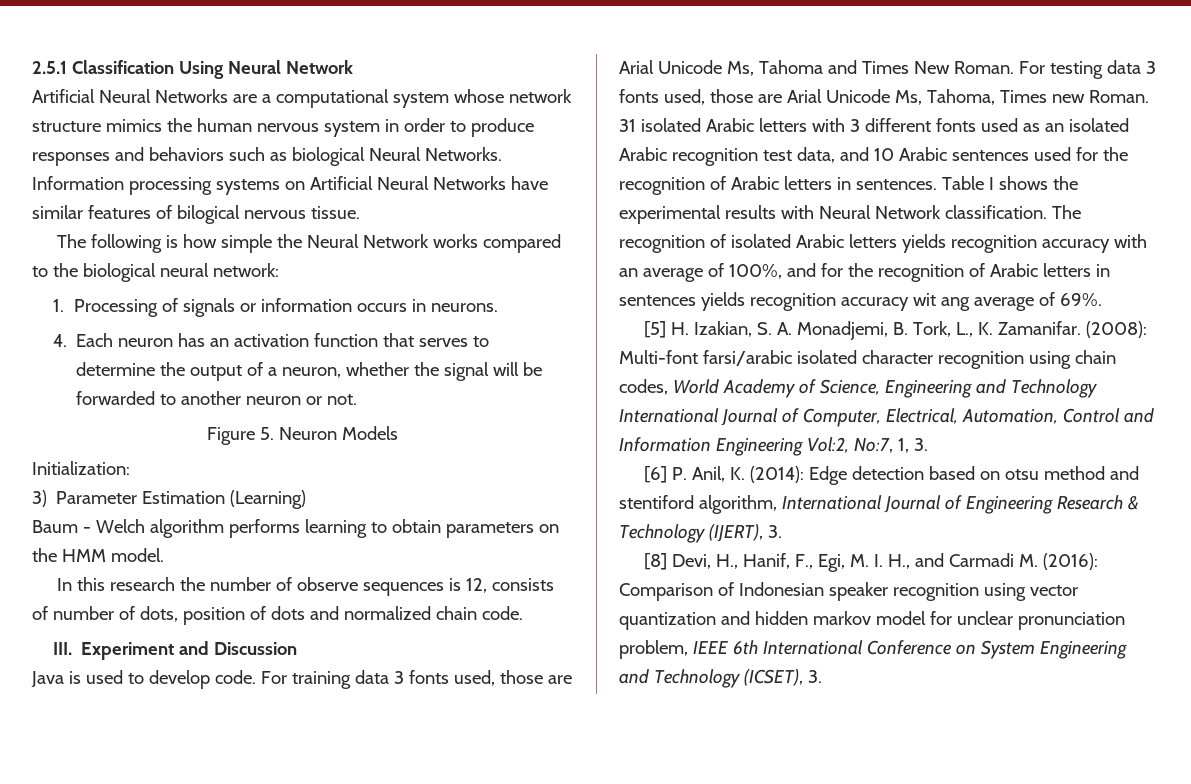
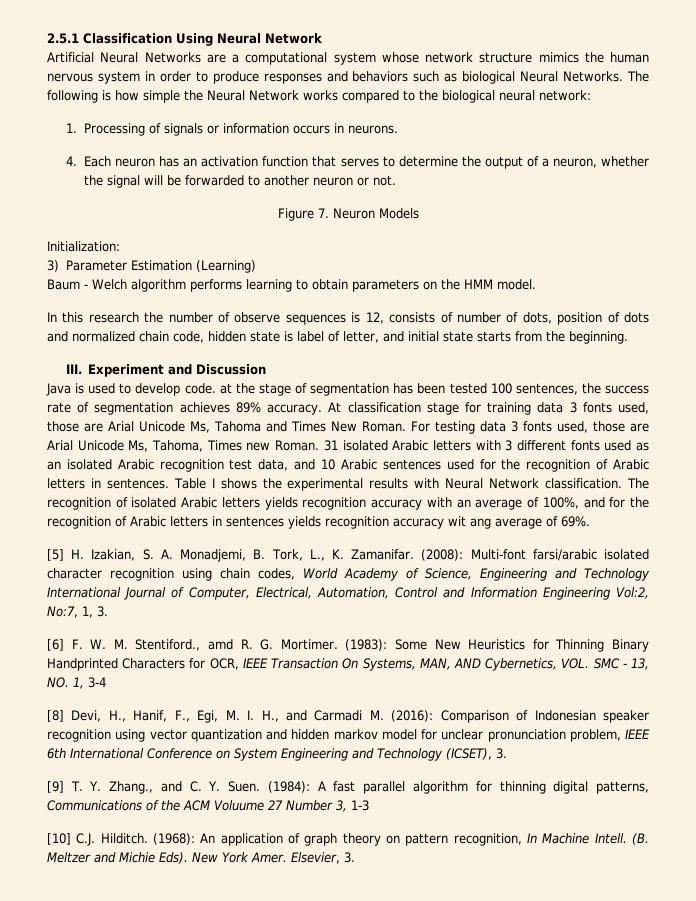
- Artificial Neural Networks are a computational system whose network structure mimics the human nervous system in order to produce responses and behaviors such as biological Neural Networks. Information processing systems on Artificial Neural Networks have similar features of bilogical nervous tissue.
- The following is how simple the Neural Network works compared to the biological neural network:
+ Artificial Neural Networks are a computational system whose network structure mimics the human nervous system in order to produce responses and behaviors such as biological Neural Networks. The following is how simple the Neural Network works compared to the biological neural network:
- Figure 5. Neuron Models
+ Figure 7. Neuron Models
- In this research the number of observe sequences is 12, consists of number of dots, position of dots and normalized chain code.
+ In this research the number of observe sequences is 12, consists of number of dots, position of dots and normalized chain code, hidden state is label of letter, and initial state starts from the beginning.
- Java is used to develop code. For training data 3 fonts used, those are Arial Unicode Ms, Tahoma and Times New Roman.
+ Java is used to develop code. at the stage of segmentation has been tested 100 sentences, the success rate of segmentation achieves 89% accuracy. At classification stage for training data 3 fonts used, those are Arial Unicode Ms, Tahoma and Times New Roman.
- [6] P. Anil, K. (2014): Edge detection based on otsu method and stentiford algorithm, International Journal of Engineering Research & Technology (IJERT), 3.
+ [6] F. W. M. Stentiford., amd R. G. Mortimer. (1983): Some New Heuristics for Thinning Binary Handprinted Characters for OCR, IEEE Transaction On Systems, MAN, AND Cybernetics, VOL. SMC - 13, NO. 1, 3-4
+ [9] T. Y. Zhang., and C. Y. Suen. (1984): A fast parallel algorithm for thinning digital patterns, Communications of the ACM Voluume 27 Number 3, 1-3
+ [10] C.J. Hilditch. (1968): An application of graph theory on pattern recognition, In Machine Intell. (B. Meltzer and Michie Eds). New York Amer. Elsevier, 3.

